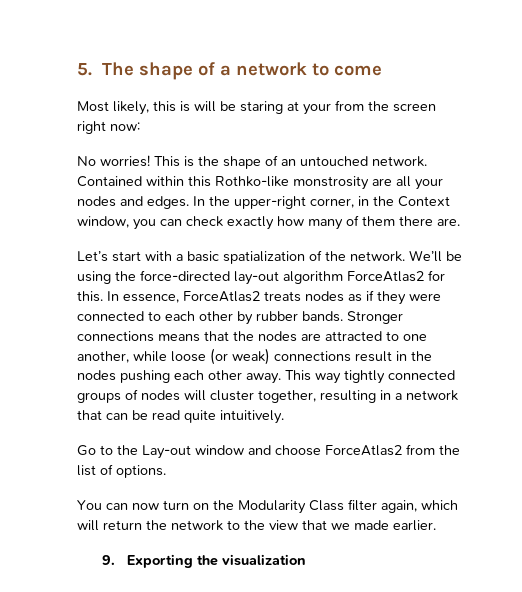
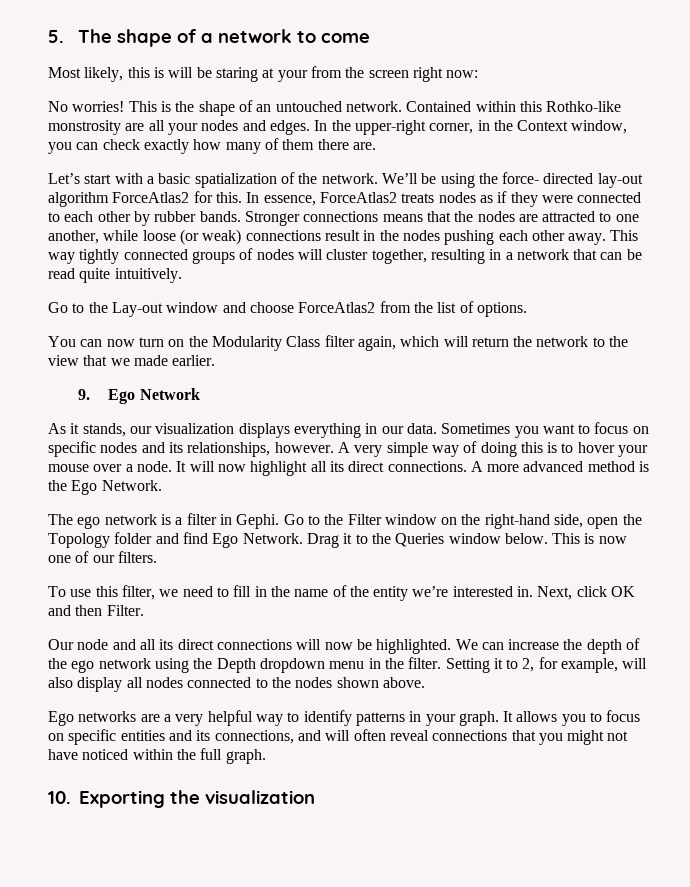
- We’ll be using the force-directed lay-out algorithm ForceAtlas2 for this.
+ We’ll be using the force- directed lay-out algorithm ForceAtlas2 for this.
- 9. Exporting the visualization
+ 9. Ego Network
+ As it stands, our visualization displays everything in our data. Sometimes you want to focus on specific nodes and its relationships, however. A very simple way of doing this is to hover your mouse over a node. It will now highlight all its direct connections. A more advanced method is the Ego Network.
+ The ego network is a filter in Gephi. Go to the Filter window on the right-hand side, open the Topology folder and find Ego Network. Drag it to the Queries window below. This is now one of our filters.
+ To use this filter, we need to fill in the name of the entity we’re interested in. Next, click OK and then Filter.
+ Our node and all its direct connections will now be highlighted. We can increase the depth of the ego network using the Depth dropdown menu in the filter. Setting it to 2, for example, will also display all nodes connected to the nodes shown above.
+ Ego networks are a very helpful way to identify patterns in your graph. It allows you to focus on specific entities and its connections, and will often reveal connections that you might not have noticed within the full graph.
+ 10. Exporting the visualization

